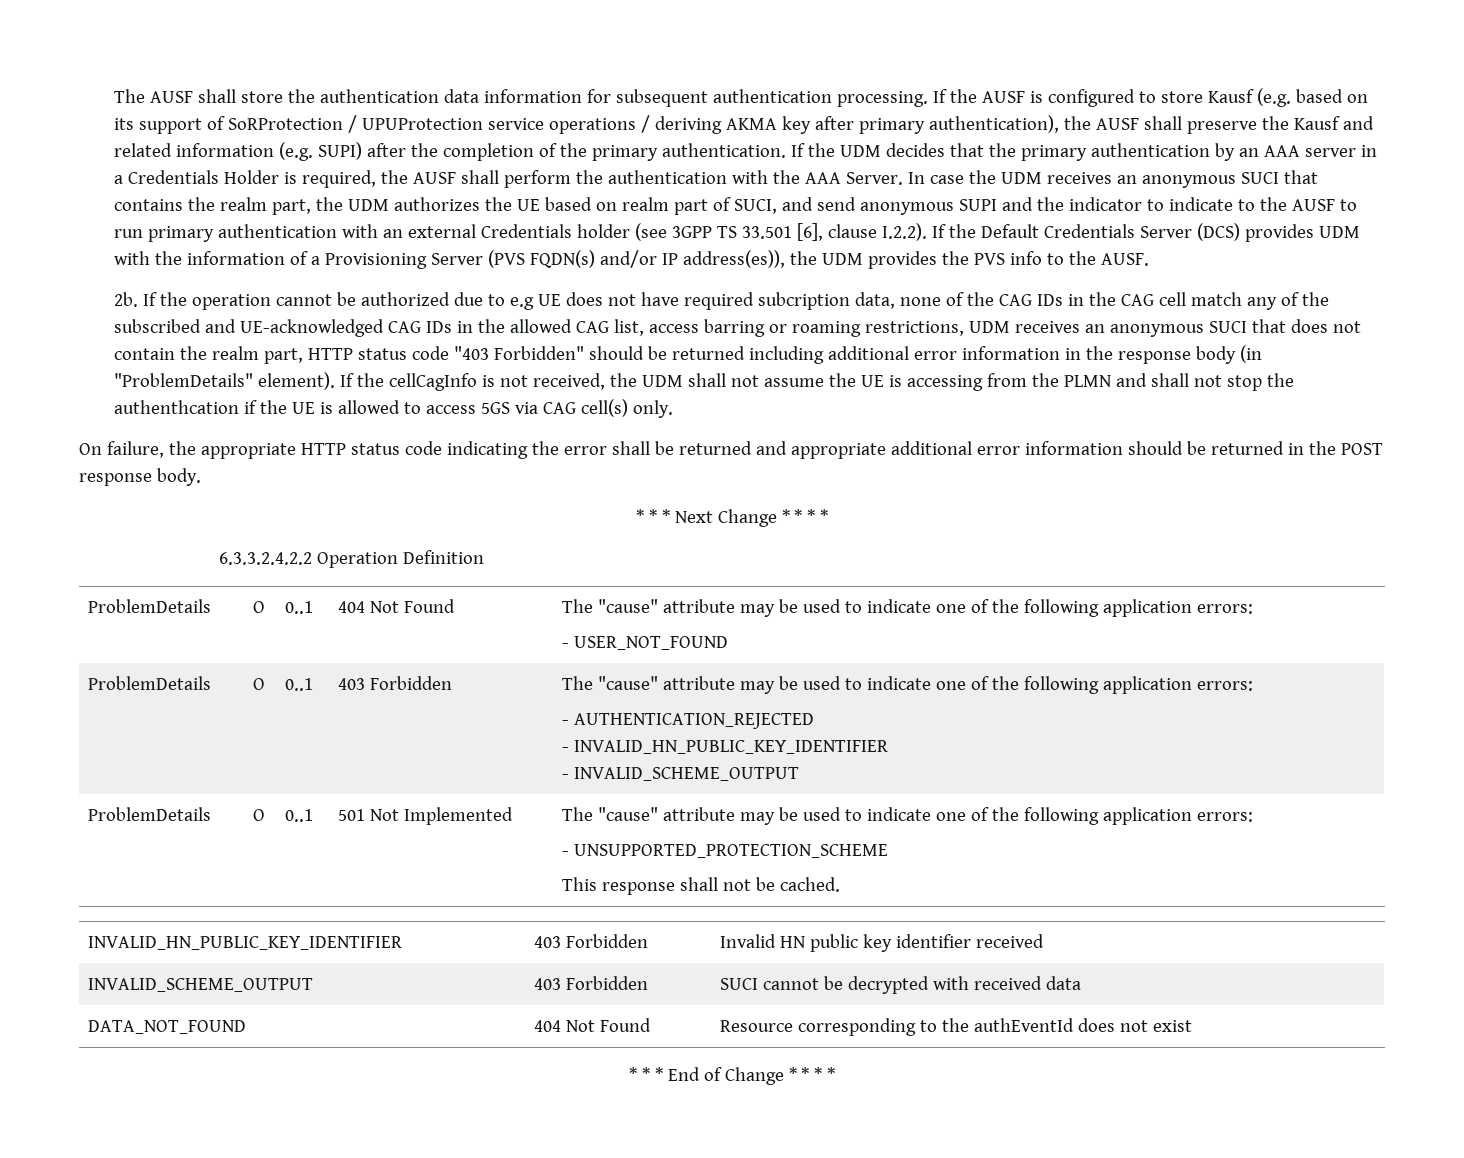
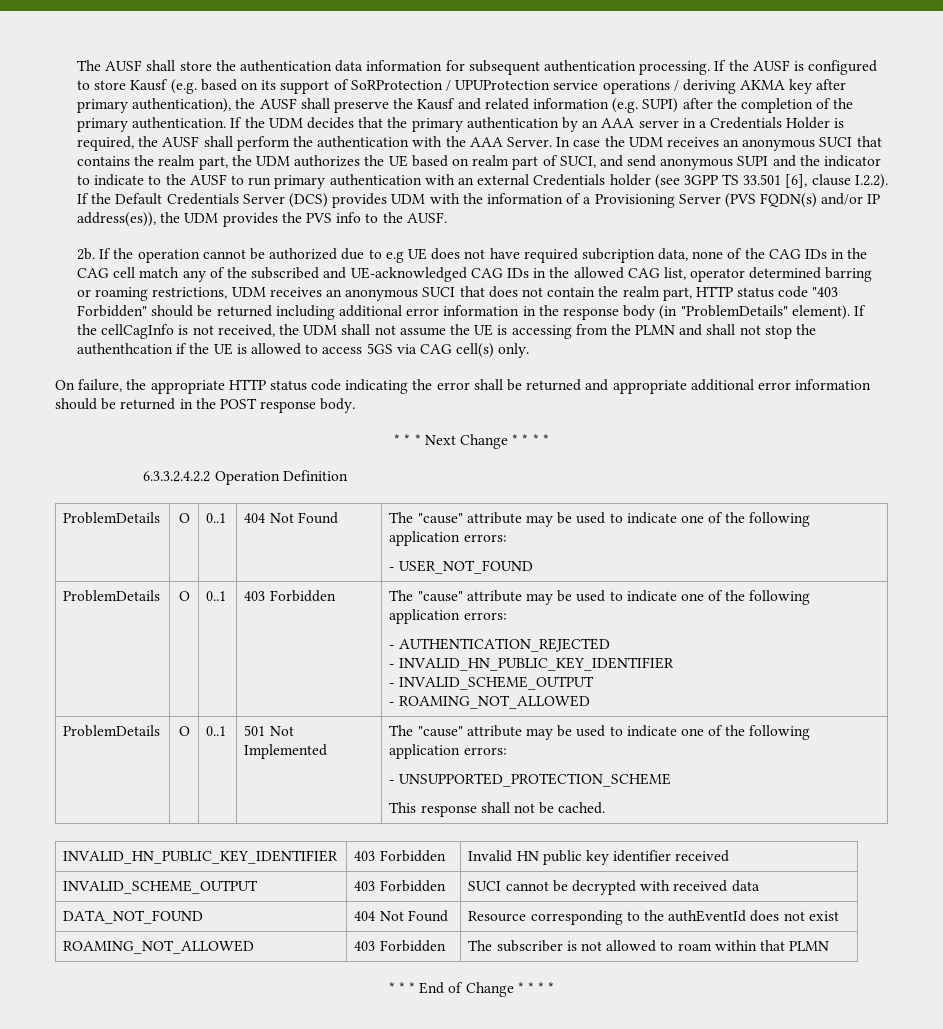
- If the operation cannot be authorized due to e.g UE does not have required subcription data, none of the CAG IDs in the CAG cell match any of the subscribed and UE-acknowledged CAG IDs in the allowed CAG list, access barring or roaming restrictions, UDM receives an anonymous SUCI that does not contain the realm part, HTTP status code "403 Forbidden" should be returned including additional error information in the response body (in "ProblemDetails" element).
+ If the operation cannot be authorized due to e.g UE does not have required subcription data, none of the CAG IDs in the CAG cell match any of the subscribed and UE-acknowledged CAG IDs in the allowed CAG list, operator determined barring or roaming restrictions, UDM receives an anonymous SUCI that does not contain the realm part, HTTP status code "403 Forbidden" should be returned including additional error information in the response body (in "ProblemDetails" element).
  ProblemDetails | O | 0..1 | 403 Forbidden | The "cause" attribute may be used to indicate one of the following application errors:
  - AUTHENTICATION_REJECTED
  - INVALID_HN_PUBLIC_KEY_IDENTIFIER
  - INVALID_SCHEME_OUTPUT
+ - ROAMING_NOT_ALLOWED
+ ROAMING_NOT_ALLOWED | 403 Forbidden | The subscriber is not allowed to roam within that PLMN

